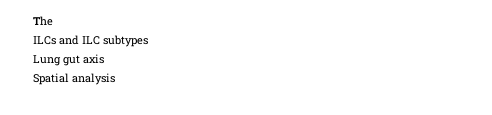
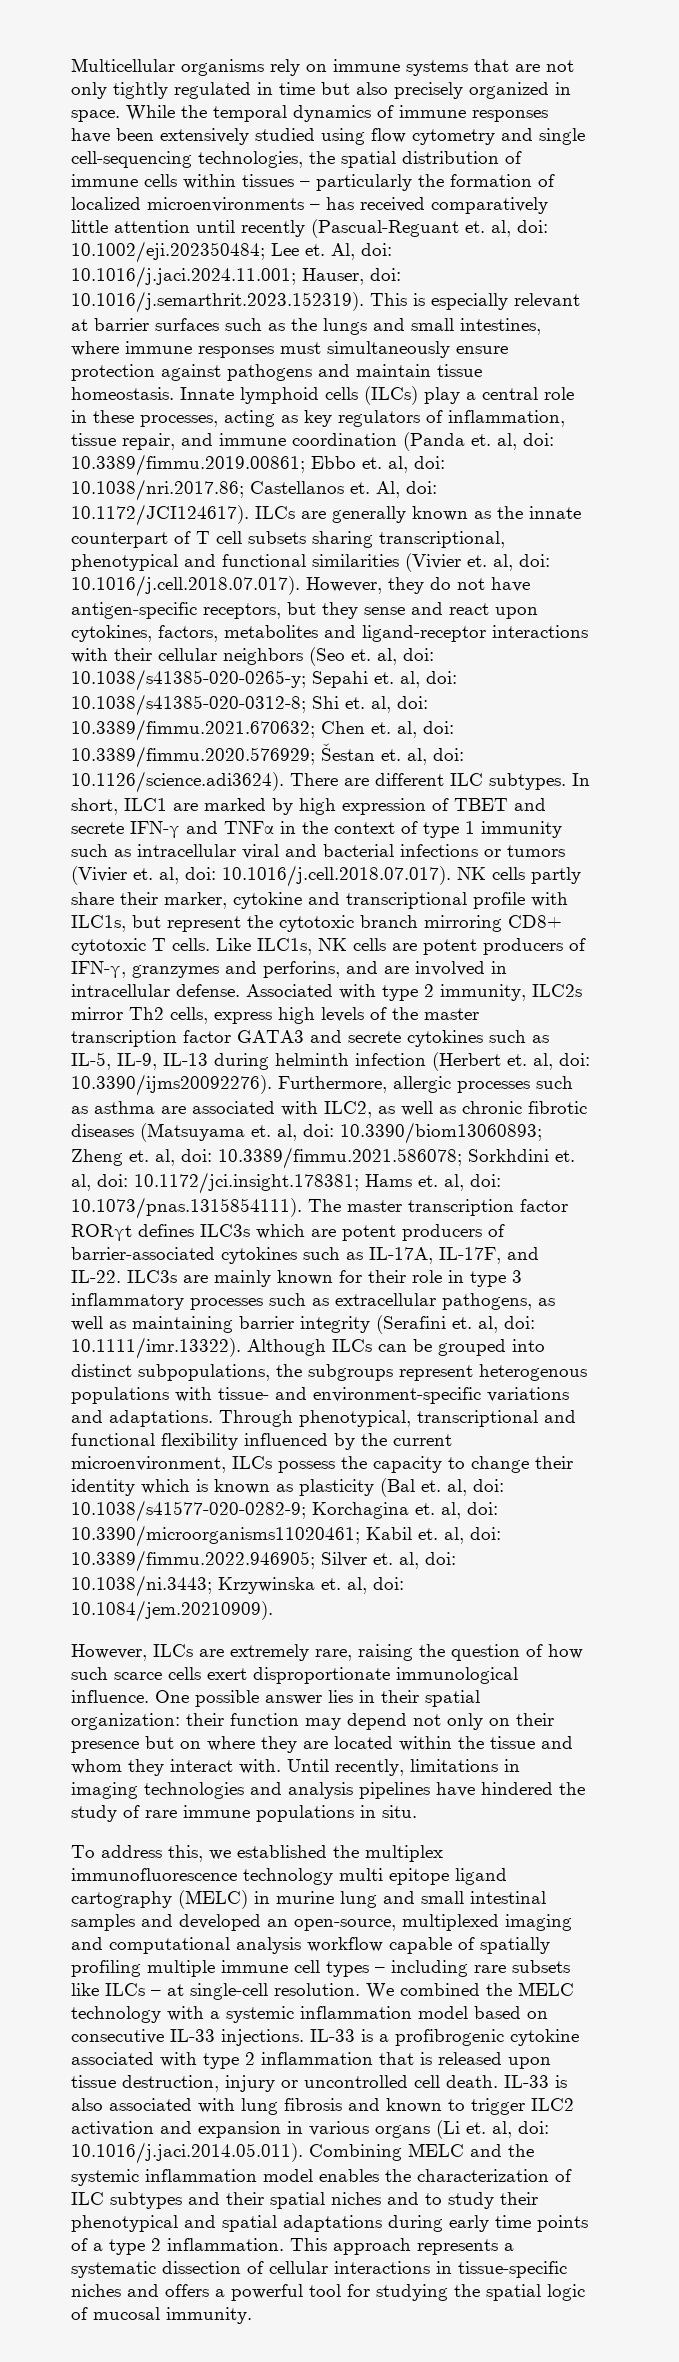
- The
- ILCs and ILC subtypes
- Lung gut axis
- Spatial analysis
+ Multicellular organisms rely on immune systems that are not only tightly regulated in time but also precisely organized in space. While the temporal dynamics of immune responses have been extensively studied using flow cytometry and single cell-sequencing technologies, the spatial distribution of immune cells within tissues – particularly the formation of localized microenvironments – has received comparatively little attention until recently (Pascual-Reguant et. al, doi: 10.1002/eji.202350484; Lee et. Al, doi: 10.1016/j.jaci.2024.11.001; Hauser, doi: 10.1016/j.semarthrit.2023.152319). This is especially relevant at barrier surfaces such as the lungs and small intestines, where immune responses must simultaneously ensure protection against pathogens and maintain tissue homeostasis. Innate lymphoid cells (ILCs) play a central role in these processes, acting as key regulators of inflammation, tissue repair, and immune coordination (Panda et. al, doi: 10.3389/fimmu.2019.00861; Ebbo et. al, doi: 10.1038/nri.2017.86; Castellanos et. Al, doi: 10.1172/JCI124617). ILCs are generally known as the innate counterpart of T cell subsets sharing transcriptional, phenotypical and functional similarities (Vivier et. al, doi: 10.1016/j.cell.2018.07.017). However, they do not have antigen-specific receptors, but they sense and react upon cytokines, factors, metabolites and ligand-receptor interactions with their cellular neighbors (Seo et. al, doi: 10.1038/s41385-020-0265-y; Sepahi et. al, doi: 10.1038/s41385-020-0312-8; Shi et. al, doi: 10.3389/fimmu.2021.670632; Chen et. al, doi: 10.3389/fimmu.2020.576929; Šestan et. al, doi: 10.1126/science.adi3624). There are different ILC subtypes. In short, ILC1 are marked by high expression of TBET and secrete IFN-γ and TNFα in the context of type 1 immunity such as intracellular viral and bacterial infections or tumors (Vivier et. al, doi: 10.1016/j.cell.2018.07.017). NK cells partly share their marker, cytokine and transcriptional profile with ILC1s, but represent the cytotoxic branch mirroring CD8+ cytotoxic T cells. Like ILC1s, NK cells are potent producers of IFN-γ, granzymes and perforins, and are involved in intracellular defense. Associated with type 2 immunity, ILC2s mirror Th2 cells, express high levels of the master transcription factor GATA3 and secrete cytokines such as IL-5, IL-9, IL-13 during helminth infection (Herbert et. al, doi: 10.3390/ijms20092276). Furthermore, allergic processes such as asthma are associated with ILC2, as well as chronic fibrotic diseases (Matsuyama et. al, doi: 10.3390/biom13060893; Zheng et. al, doi: 10.3389/fimmu.2021.586078; Sorkhdini et. al, doi: 10.1172/jci.insight.178381; Hams et. al, doi: 10.1073/pnas.1315854111). The master transcription factor RORγt defines ILC3s which are potent producers of barrier-associated cytokines such as IL-17A, IL-17F, and IL-22. ILC3s are mainly known for their role in type 3 inflammatory processes such as extracellular pathogens, as well as maintaining barrier integrity (Serafini et. al, doi: 10.1111/imr.13322). Although ILCs can be grouped into distinct subpopulations, the subgroups represent heterogenous populations with tissue- and environment-specific variations and adaptations. Through phenotypical, transcriptional and functional flexibility influenced by the current microenvironment, ILCs possess the capacity to change their identity which is known as plasticity (Bal et. al, doi: 10.1038/s41577-020-0282-9; Korchagina et. al, doi: 10.3390/microorganisms11020461; Kabil et. al, doi: 10.3389/fimmu.2022.946905; Silver et. al, doi: 10.1038/ni.3443; Krzywinska et. al, doi: 10.1084/jem.20210909).
+ However, ILCs are extremely rare, raising the question of how such scarce cells exert disproportionate immunological influence. One possible answer lies in their spatial organization: their function may depend not only on their presence but on where they are located within the tissue and whom they interact with. Until recently, limitations in imaging technologies and analysis pipelines have hindered the study of rare immune populations in situ.
+ To address this, we established the multiplex immunofluorescence technology multi epitope ligand cartography (MELC) in murine lung and small intestinal samples and developed an open-source, multiplexed imaging and computational analysis workflow capable of spatially profiling multiple immune cell types – including rare subsets like ILCs – at single-cell resolution. We combined the MELC technology with a systemic inflammation model based on consecutive IL-33 injections. IL-33 is a profibrogenic cytokine associated with type 2 inflammation that is released upon tissue destruction, injury or uncontrolled cell death. IL-33 is also associated with lung fibrosis and known to trigger ILC2 activation and expansion in various organs (Li et. al, doi: 10.1016/j.jaci.2014.05.011). Combining MELC and the systemic inflammation model enables the characterization of ILC subtypes and their spatial niches and to study their phenotypical and spatial adaptations during early time points of a type 2 inflammation. This approach represents a systematic dissection of cellular interactions in tissue-specific niches and offers a powerful tool for studying the spatial logic of mucosal immunity.

